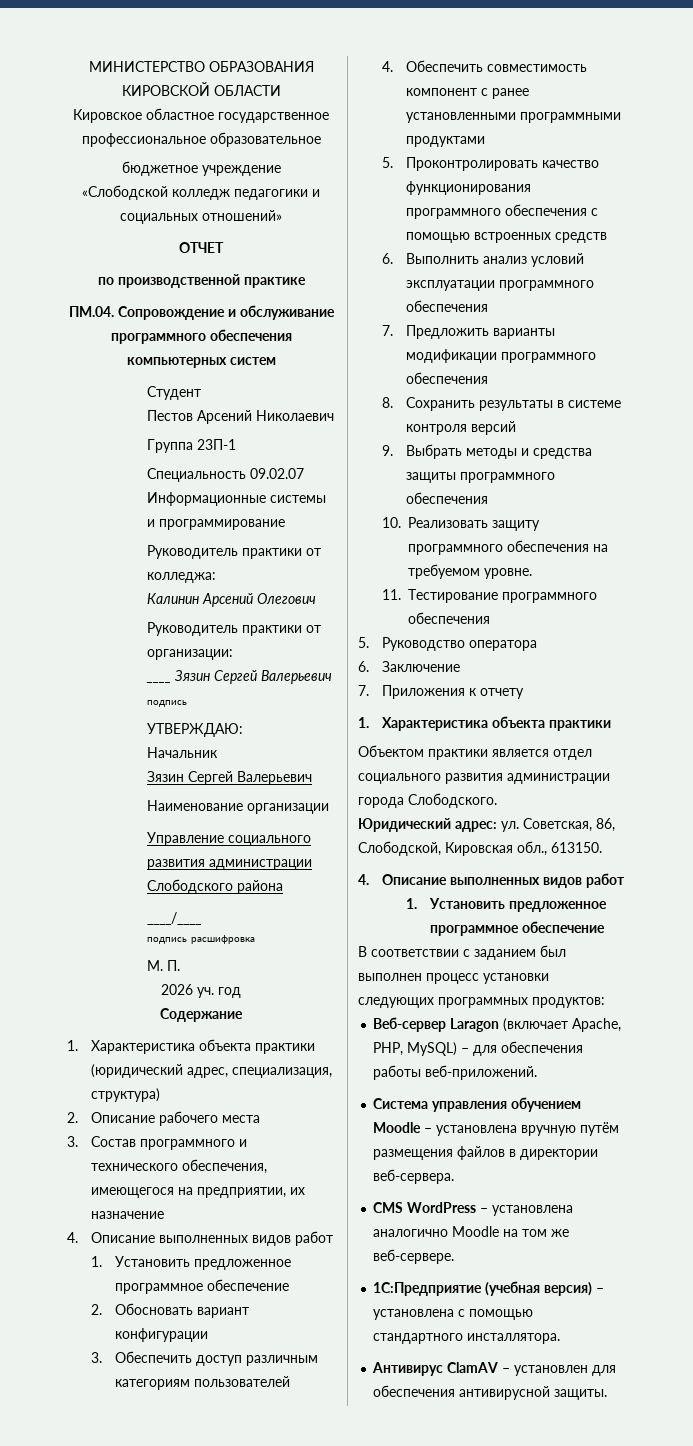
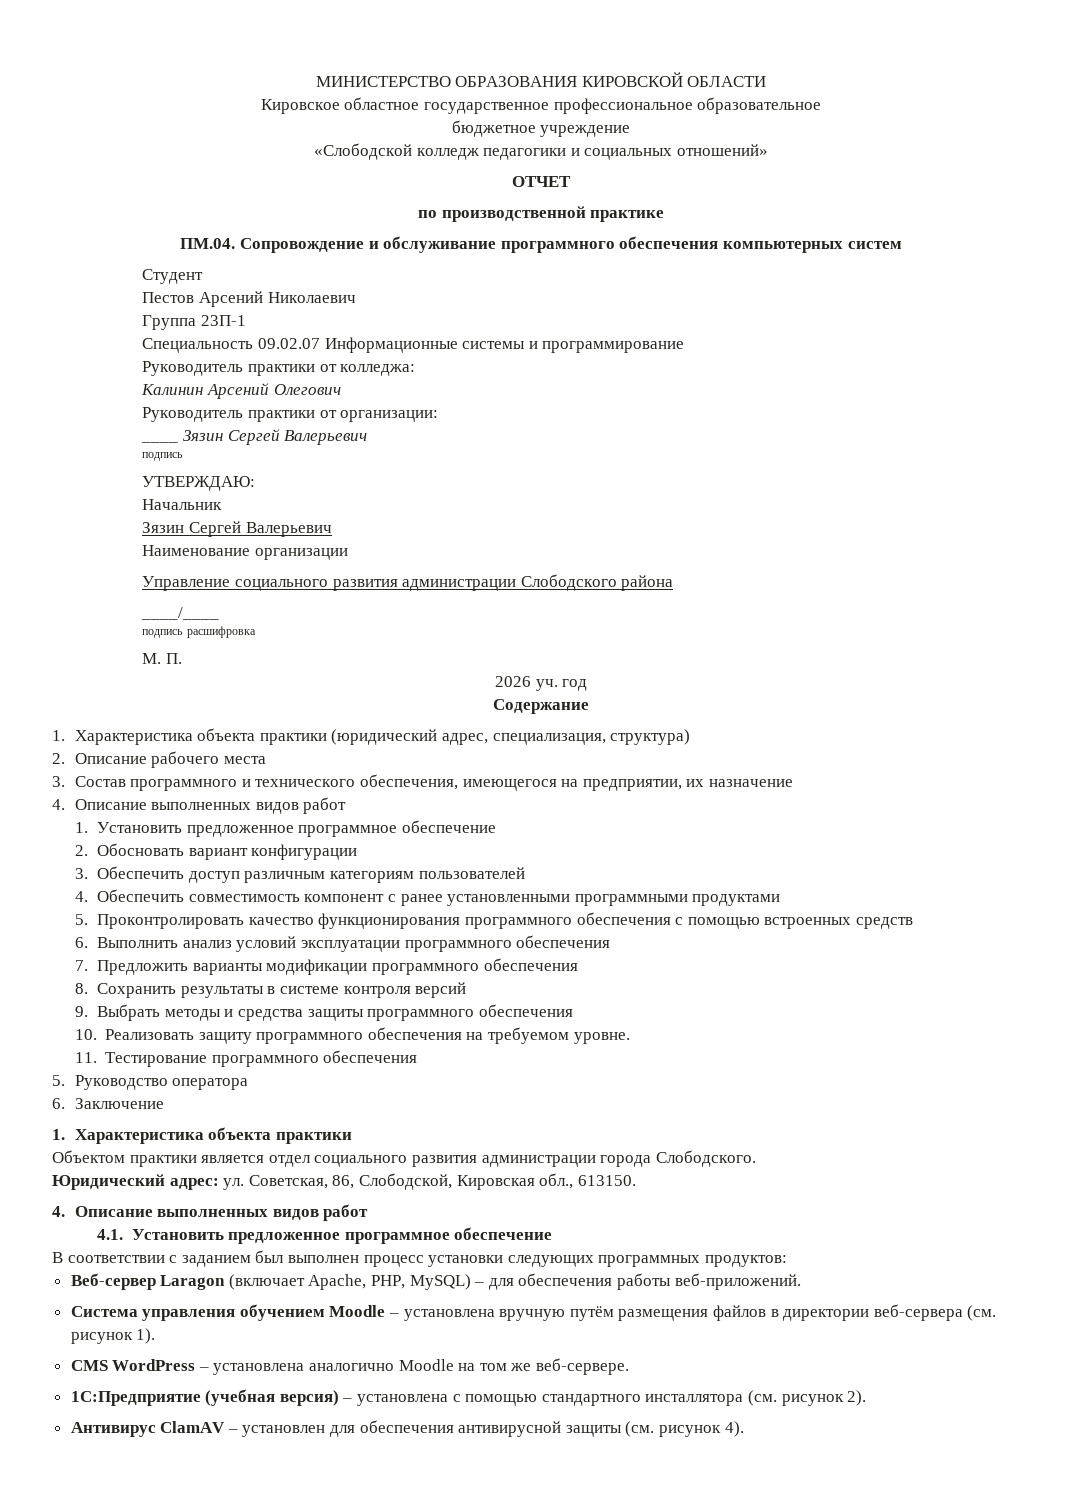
- 7. Приложения к отчету
  Юридический адрес: ул. Советская, 86, Слободской, Кировская обл., 613150.
  4. Описание выполненных видов работ
- 1. Установить предложенное программное обеспечение
+ 4.1. Установить предложенное программное обеспечение
- Система управления обучением Moodle – установлена вручную путём размещения файлов в директории веб-сервера.
+ Система управления обучением Moodle – установлена вручную путём размещения файлов в директории веб-сервера (см. рисунок 1).
- 1С:Предприятие (учебная версия) – установлена с помощью стандартного инсталлятора.
+ 1С:Предприятие (учебная версия) – установлена с помощью стандартного инсталлятора (см. рисунок 2).
- Антивирус ClamAV – установлен для обеспечения антивирусной защиты.
+ Антивирус ClamAV – установлен для обеспечения антивирусной защиты (см. рисунок 4).

